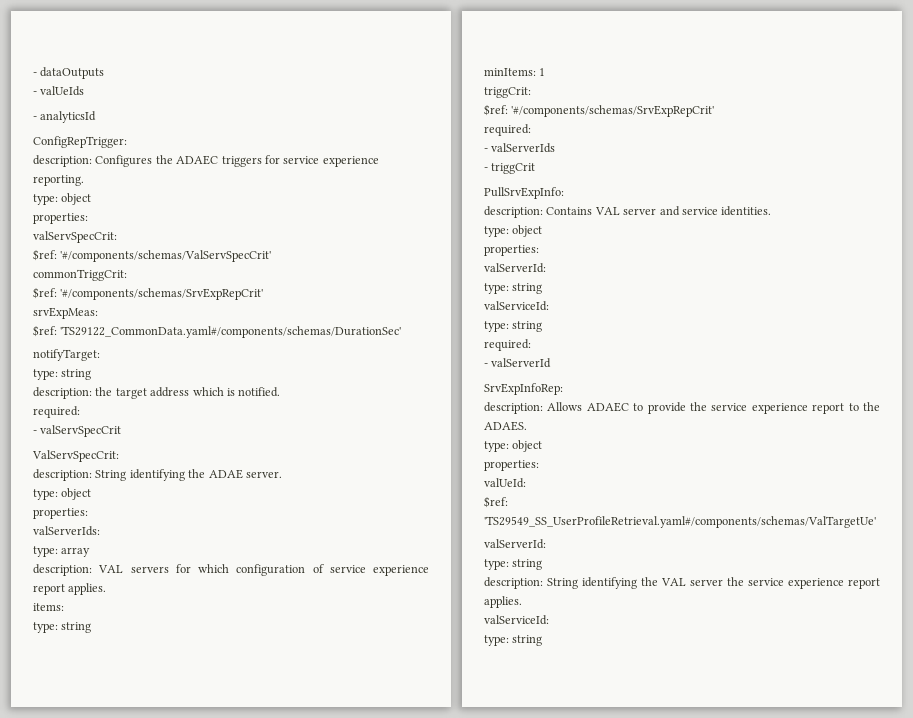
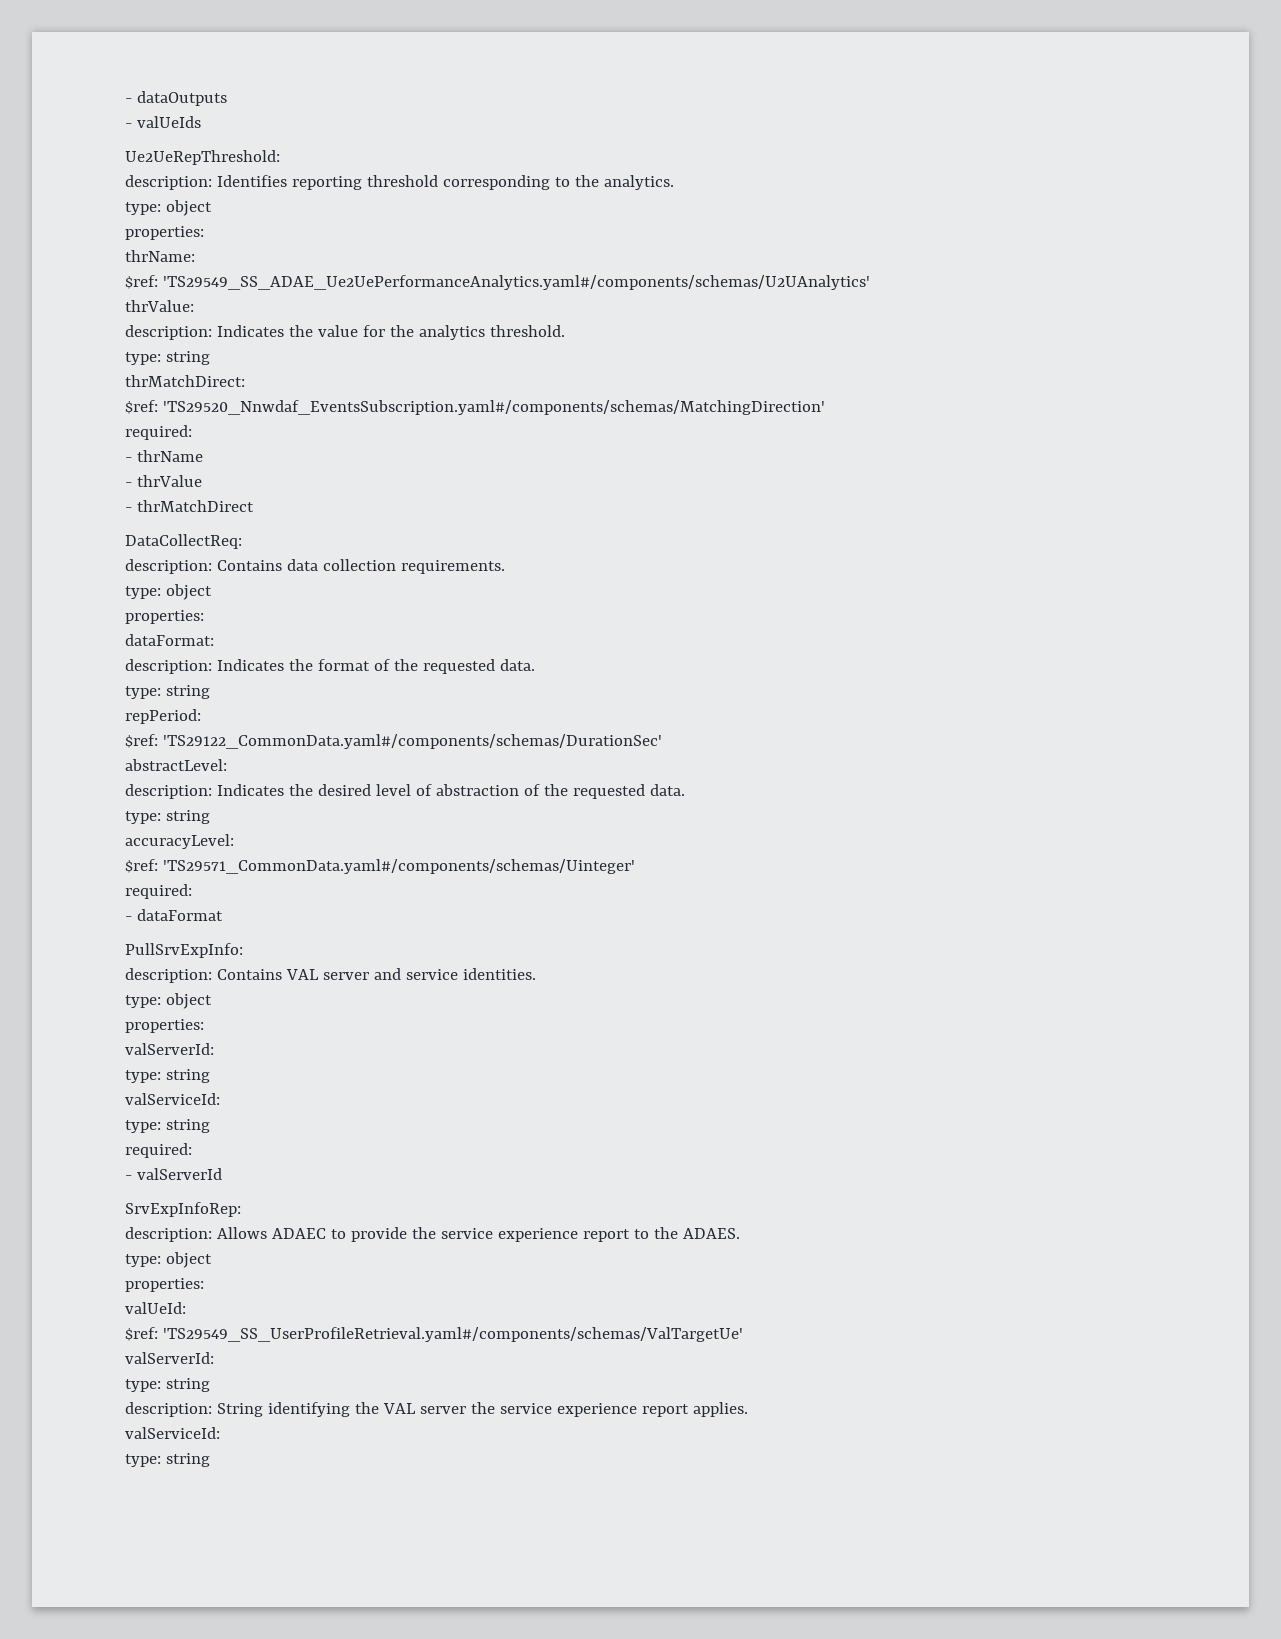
- - analyticsId
- ConfigRepTrigger:
- description: Configures the ADAEC triggers for service experience reporting.
+ Ue2UeRepThreshold:
+ description: Identifies reporting threshold corresponding to the analytics.
  type: object
  properties:
- valServSpecCrit:
- $ref: '#/components/schemas/ValServSpecCrit'
- commonTriggCrit:
- $ref: '#/components/schemas/SrvExpRepCrit'
- srvExpMeas:
- $ref: 'TS29122_CommonData.yaml#/components/schemas/DurationSec'
- notifyTarget:
+ thrName:
+ $ref: 'TS29549_SS_ADAE_Ue2UePerformanceAnalytics.yaml#/components/schemas/U2UAnalytics'
+ thrValue:
+ description: Indicates the value for the analytics threshold.
  type: string
- description: the target address which is notified.
+ thrMatchDirect:
+ $ref: 'TS29520_Nnwdaf_EventsSubscription.yaml#/components/schemas/MatchingDirection'
  required:
- - valServSpecCrit
- ValServSpecCrit:
- description: String identifying the ADAE server.
+ - thrName
+ - thrValue
+ - thrMatchDirect
+ DataCollectReq:
+ description: Contains data collection requirements.
  type: object
  properties:
- valServerIds:
- type: array
- description: VAL servers for which configuration of service experience report applies.
- items:
+ dataFormat:
+ description: Indicates the format of the requested data.
  type: string
- minItems: 1
- triggCrit:
- $ref: '#/components/schemas/SrvExpRepCrit'
+ repPeriod:
+ $ref: 'TS29122_CommonData.yaml#/components/schemas/DurationSec'
+ abstractLevel:
+ description: Indicates the desired level of abstraction of the requested data.
+ type: string
+ accuracyLevel:
+ $ref: 'TS29571_CommonData.yaml#/components/schemas/Uinteger'
  required:
- - valServerIds
- - triggCrit
+ - dataFormat

